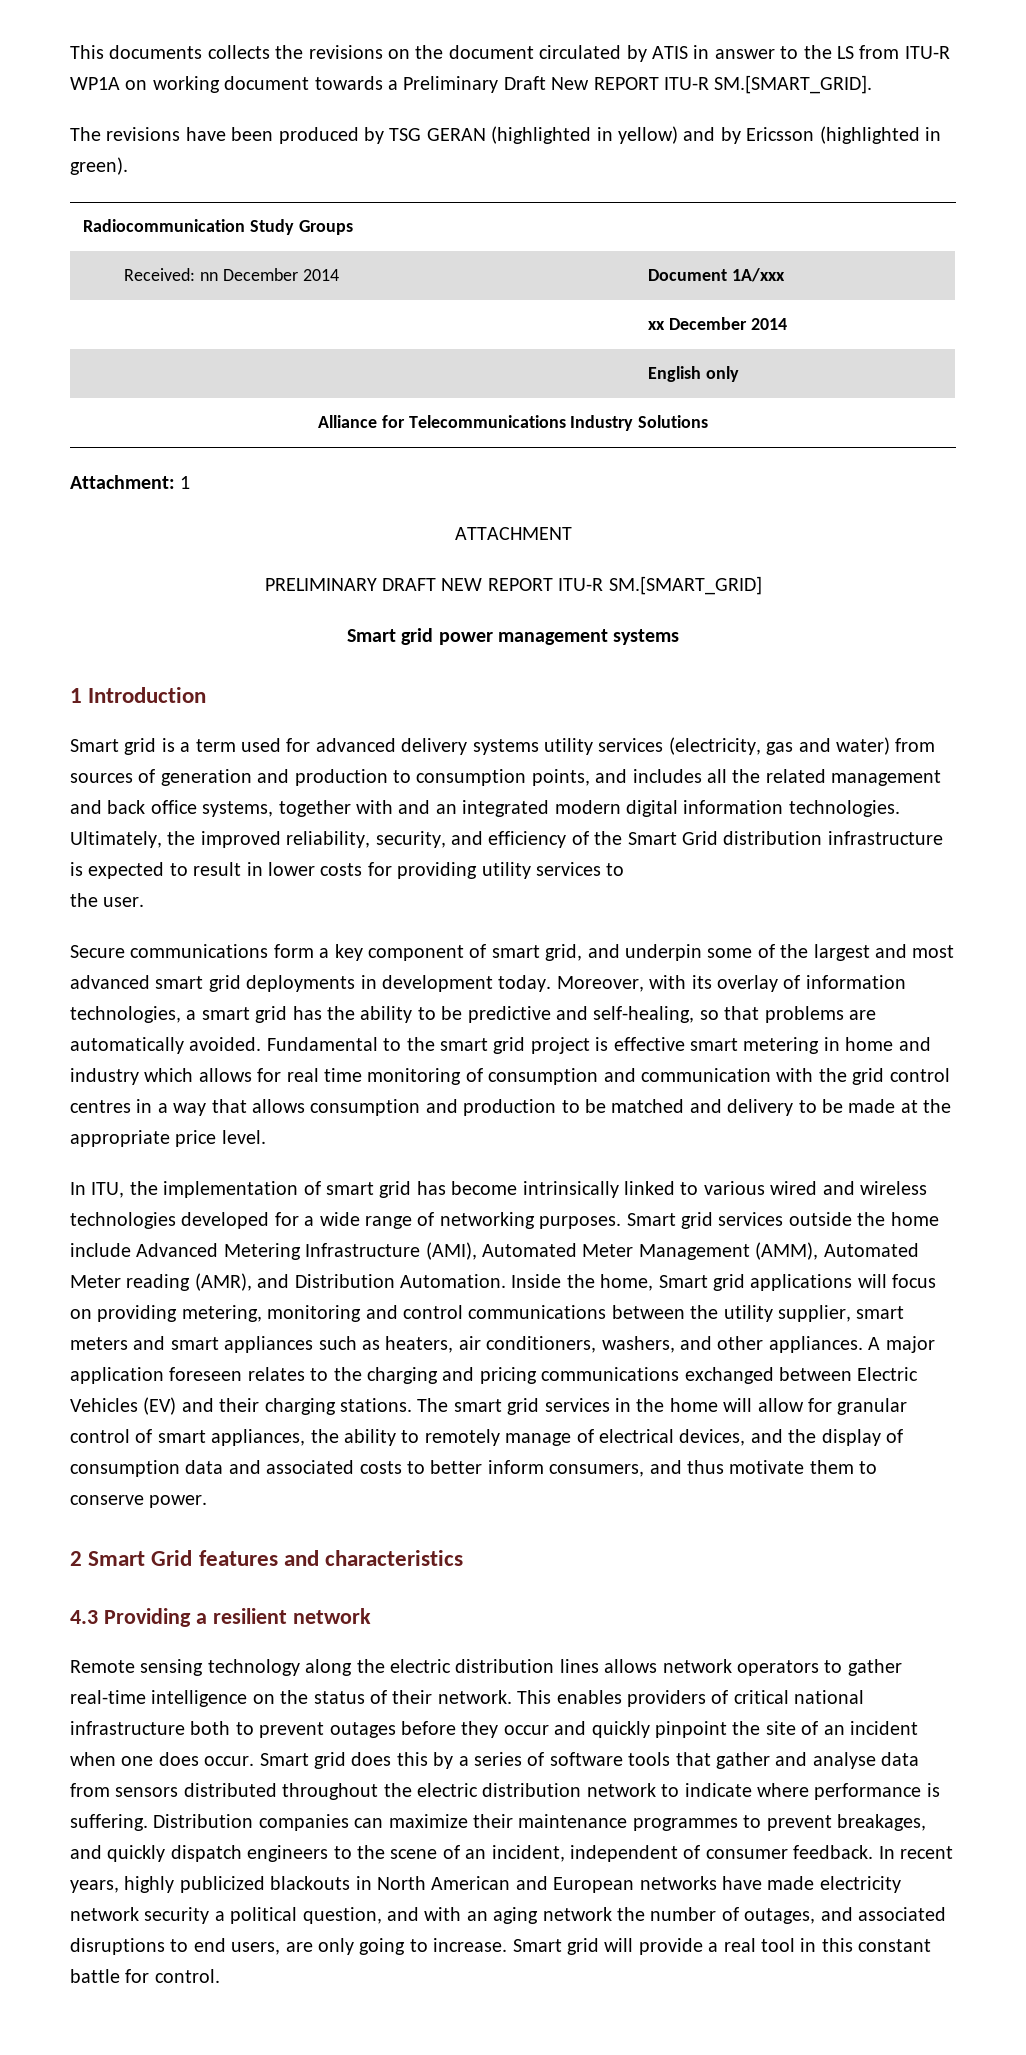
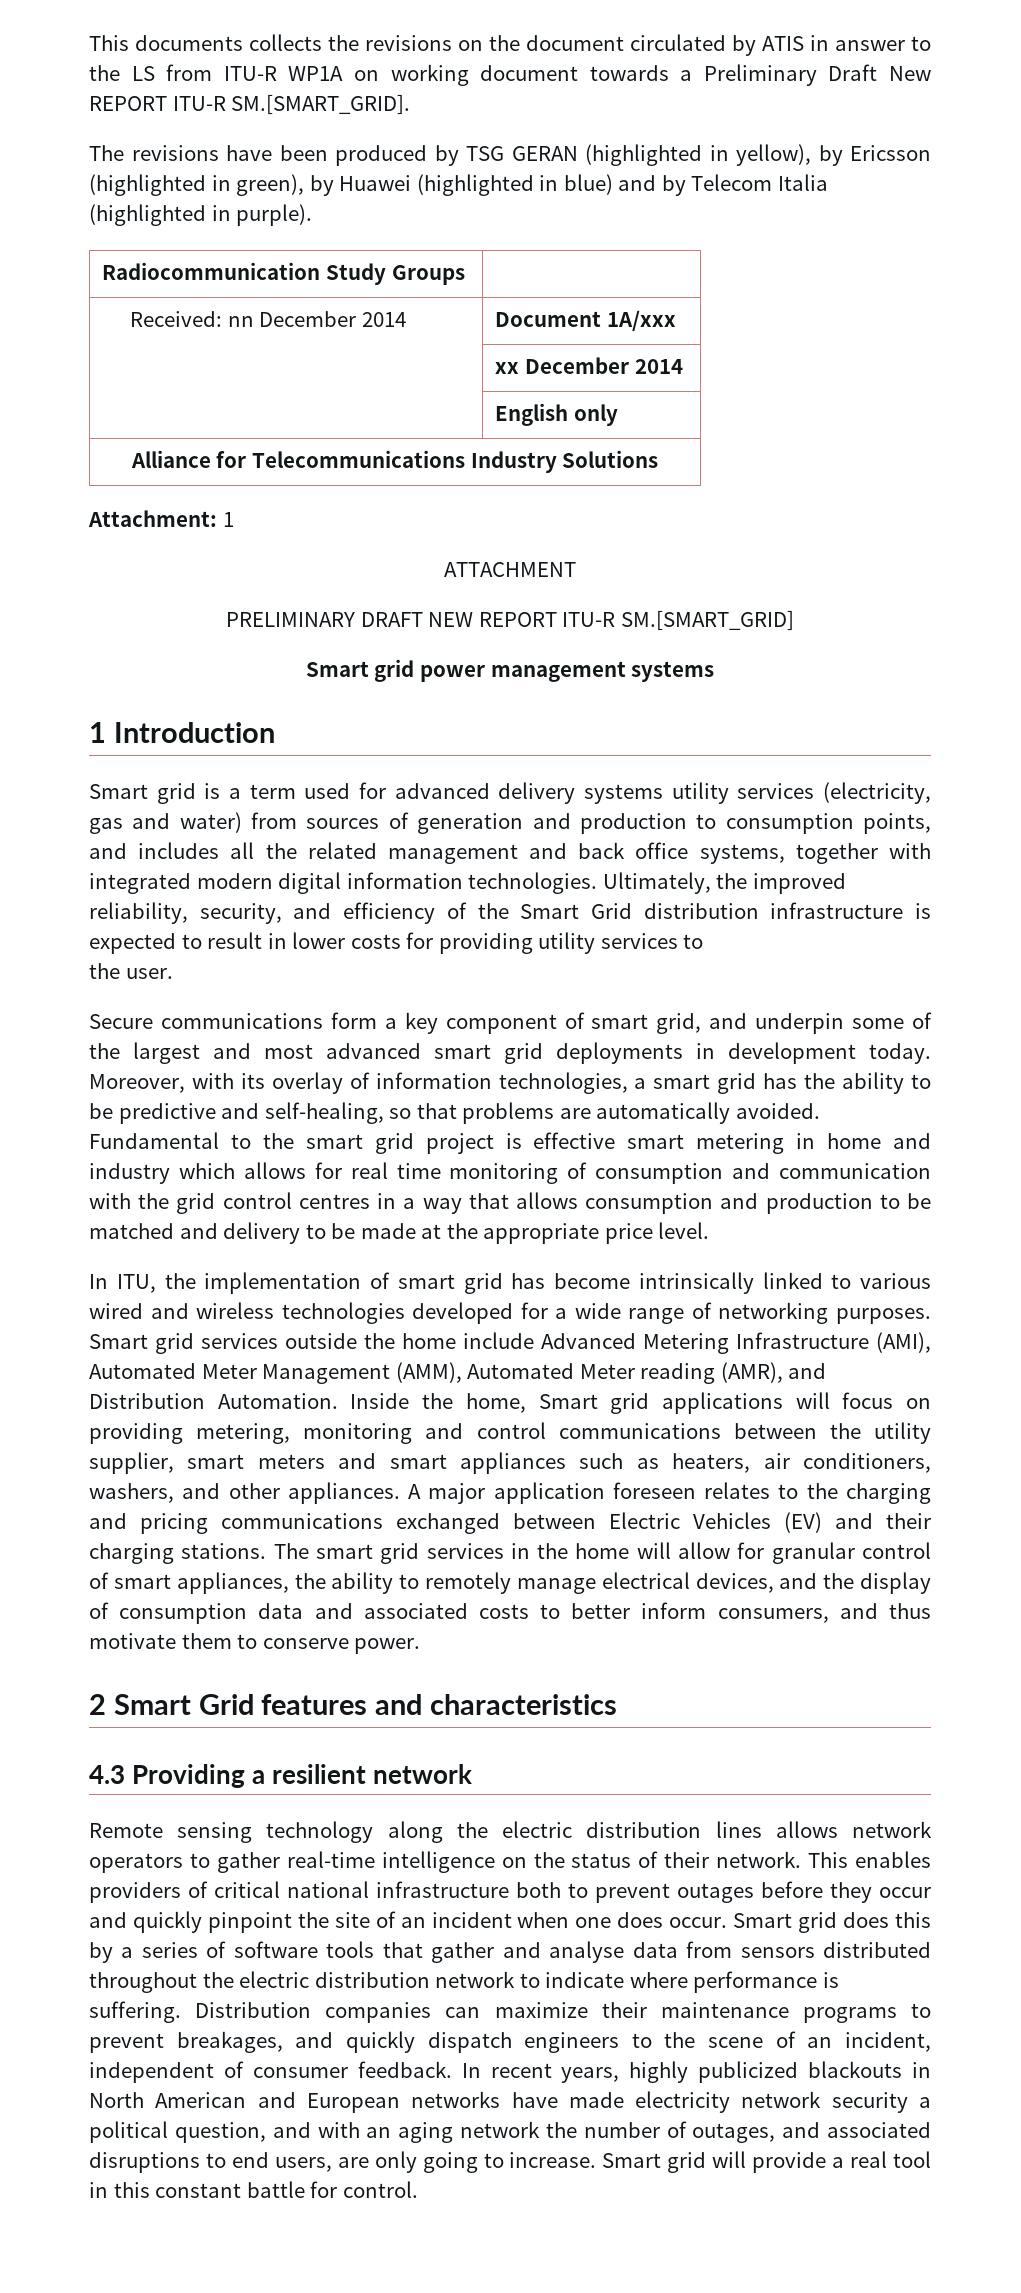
- The revisions have been produced by TSG GERAN (highlighted in yellow) and by Ericsson (highlighted in green).
+ The revisions have been produced by TSG GERAN (highlighted in yellow), by Ericsson (highlighted in green), by Huawei (highlighted in blue) and by Telecom Italia (highlighted in purple).
- Smart grid is a term used for advanced delivery systems utility services (electricity, gas and water) from sources of generation and production to consumption points, and includes all the related management and back office systems, together with and an integrated modern digital information technologies.
+ Smart grid is a term used for advanced delivery systems utility services (electricity, gas and water) from sources of generation and production to consumption points, and includes all the related management and back office systems, together with integrated modern digital information technologies.
- The smart grid services in the home will allow for granular control of smart appliances, the ability to remotely manage of electrical devices, and the display of consumption data and associated costs to better inform consumers, and thus motivate them to conserve power.
+ The smart grid services in the home will allow for granular control of smart appliances, the ability to remotely manage electrical devices, and the display of consumption data and associated costs to better inform consumers, and thus motivate them to conserve power.
- Distribution companies can maximize their maintenance programmes to prevent breakages, and quickly dispatch engineers to the scene of an incident, independent of consumer feedback.
+ Distribution companies can maximize their maintenance programs to prevent breakages, and quickly dispatch engineers to the scene of an incident, independent of consumer feedback.

